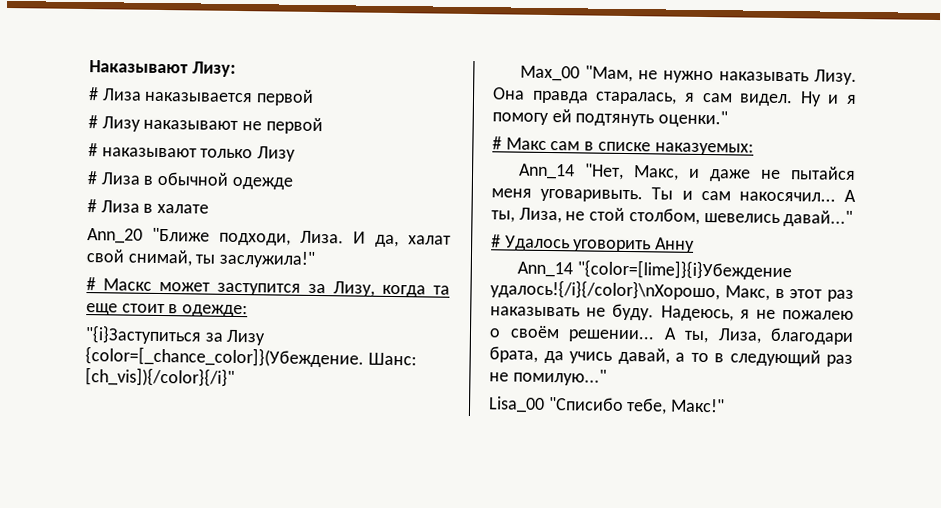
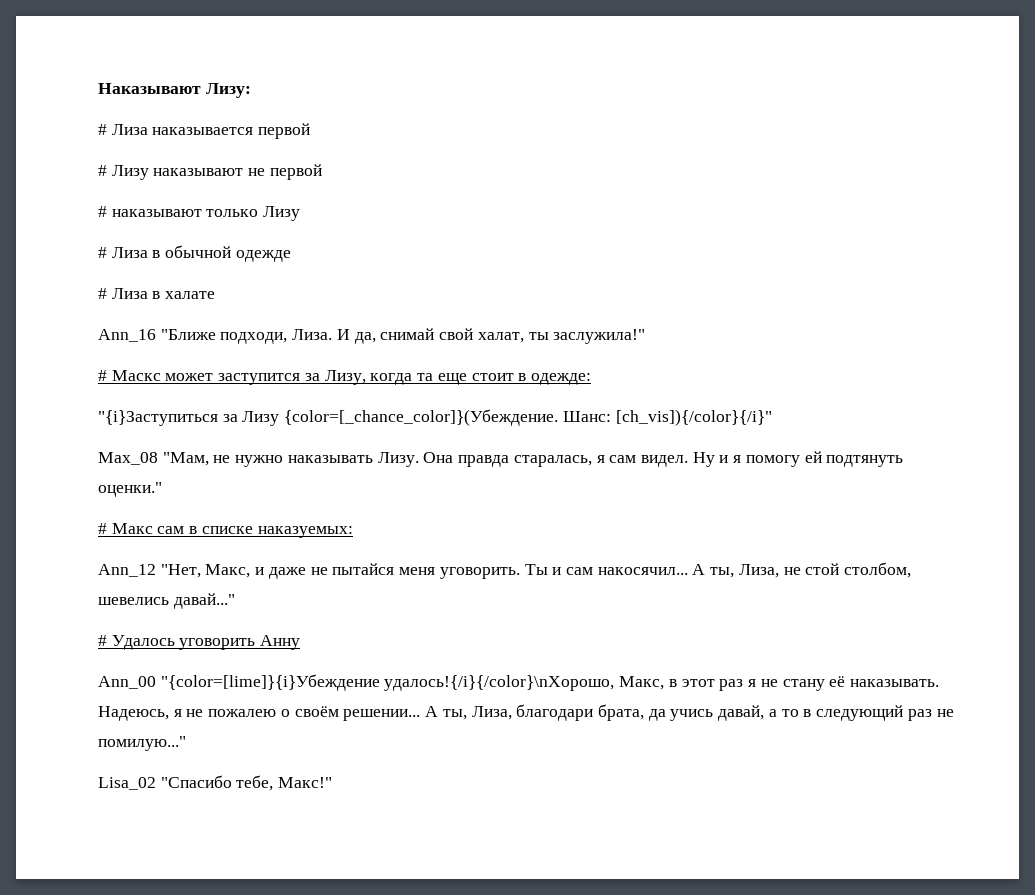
- Ann_20 "Ближе подходи, Лиза.
+ Ann_16 "Ближе подходи, Лиза.
- И да, халат свой снимай, ты заслужила!"
+ И да, снимай свой халат, ты заслужила!"
- Max_00 "Мам, не нужно наказывать Лизу.
+ Max_08 "Мам, не нужно наказывать Лизу.
- Ann_14 "Нет, Макс, и даже не пытайся меня уговаривыть.
+ Ann_12 "Нет, Макс, и даже не пытайся меня уговорить.
- Ann_14 "{color=[lime]}{i}Убеждение удалось!{/i}{/color}\nХорошо, Макс, в этот раз наказывать не буду.
+ Ann_00 "{color=[lime]}{i}Убеждение удалось!{/i}{/color}\nХорошо, Макс, в этот раз я не стану её наказывать.
- Lisa_00 "Списибо тебе, Макс!"
+ Lisa_02 "Спасибо тебе, Макс!"

